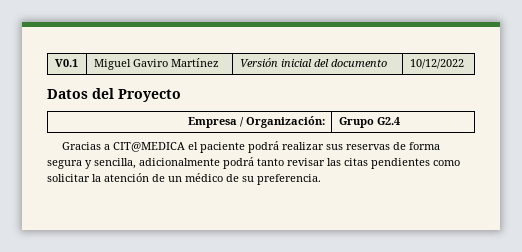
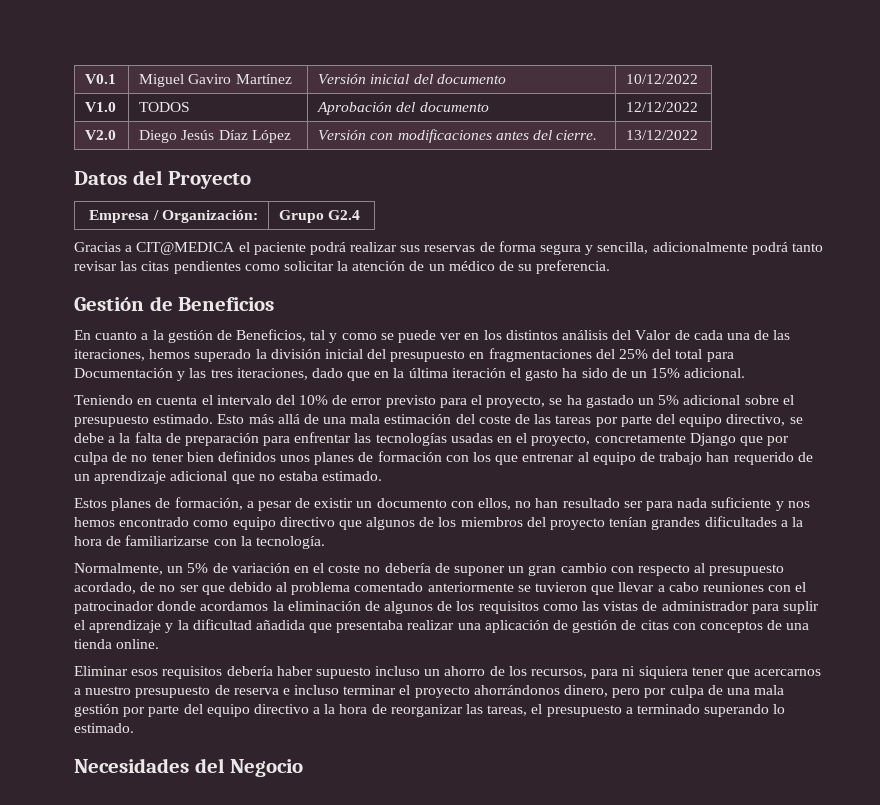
+ V1.0 | TODOS | Aprobación del documento | 12/12/2022
+ V2.0 | Diego Jesús Díaz López | Versión con modificaciones antes del cierre. | 13/12/2022
+ Gestión de Beneficios
+ En cuanto a la gestión de Beneficios, tal y como se puede ver en los distintos análisis del Valor de cada una de las iteraciones, hemos superado la división inicial del presupuesto en fragmentaciones del 25% del total para Documentación y las tres iteraciones, dado que en la última iteración el gasto ha sido de un 15% adicional.
+ Teniendo en cuenta el intervalo del 10% de error previsto para el proyecto, se ha gastado un 5% adicional sobre el presupuesto estimado. Esto más allá de una mala estimación del coste de las tareas por parte del equipo directivo, se debe a la falta de preparación para enfrentar las tecnologías usadas en el proyecto, concretamente Django que por culpa de no tener bien definidos unos planes de formación con los que entrenar al equipo de trabajo han requerido de un aprendizaje adicional que no estaba estimado.
+ Estos planes de formación, a pesar de existir un documento con ellos, no han resultado ser para nada suficiente y nos hemos encontrado como equipo directivo que algunos de los miembros del proyecto tenían grandes dificultades a la hora de familiarizarse con la tecnología.
+ Normalmente, un 5% de variación en el coste no debería de suponer un gran cambio con respecto al presupuesto acordado, de no ser que debido al problema comentado anteriormente se tuvieron que llevar a cabo reuniones con el patrocinador donde acordamos la eliminación de algunos de los requisitos como las vistas de administrador para suplir el aprendizaje y la dificultad añadida que presentaba realizar una aplicación de gestión de citas con conceptos de una tienda online.
+ Eliminar esos requisitos debería haber supuesto incluso un ahorro de los recursos, para ni siquiera tener que acercarnos a nuestro presupuesto de reserva e incluso terminar el proyecto ahorrándonos dinero, pero por culpa de una mala gestión por parte del equipo directivo a la hora de reorganizar las tareas, el presupuesto a terminado superando lo estimado.
+ Necesidades del Negocio

